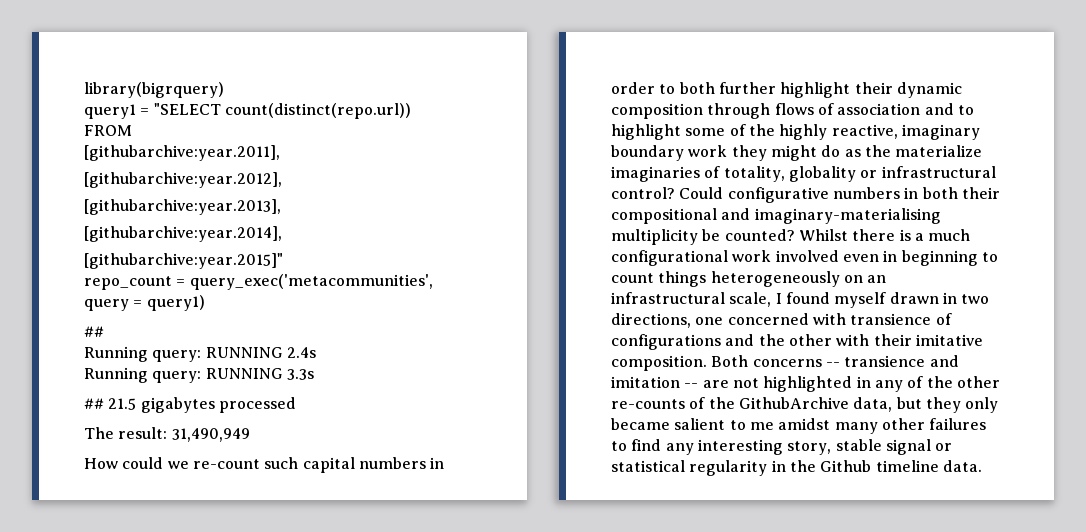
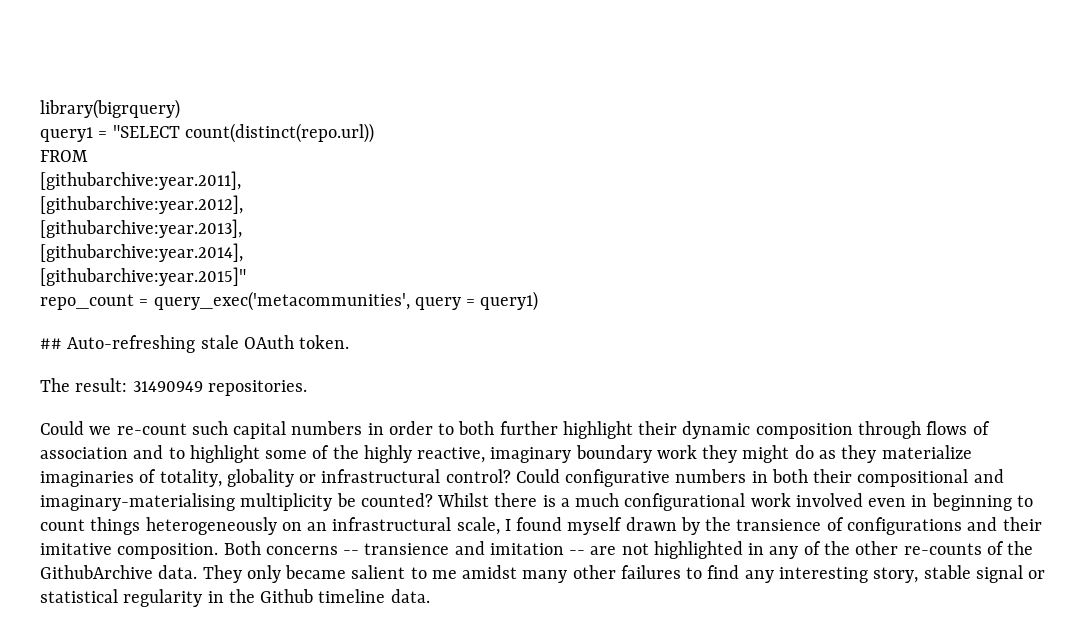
  repo_count = query_exec('metacommunities', query = query1)
- ##
- Running query: RUNNING 2.4s
- Running query: RUNNING 3.3s
- ## 21.5 gigabytes processed
+ ## Auto-refreshing stale OAuth token.
- The result: 31,490,949
- How could we re-count such capital numbers in order to both further highlight their dynamic composition through flows of association and to highlight some of the highly reactive, imaginary boundary work they might do as the materialize imaginaries of totality, globality or infrastructural control?
+ The result: 31490949 repositories.
+ Could we re-count such capital numbers in order to both further highlight their dynamic composition through flows of association and to highlight some of the highly reactive, imaginary boundary work they might do as they materialize imaginaries of totality, globality or infrastructural control?
- Whilst there is a much configurational work involved even in beginning to count things heterogeneously on an infrastructural scale, I found myself drawn in two directions, one concerned with transience of configurations and the other with their imitative composition.
+ Whilst there is a much configurational work involved even in beginning to count things heterogeneously on an infrastructural scale, I found myself drawn by the transience of configurations and their imitative composition.
- Both concerns -- transience and imitation -- are not highlighted in any of the other re-counts of the GithubArchive data, but they only became salient to me amidst many other failures to find any interesting story, stable signal or statistical regularity in the Github timeline data.
+ Both concerns -- transience and imitation -- are not highlighted in any of the other re-counts of the GithubArchive data. They only became salient to me amidst many other failures to find any interesting story, stable signal or statistical regularity in the Github timeline data.

